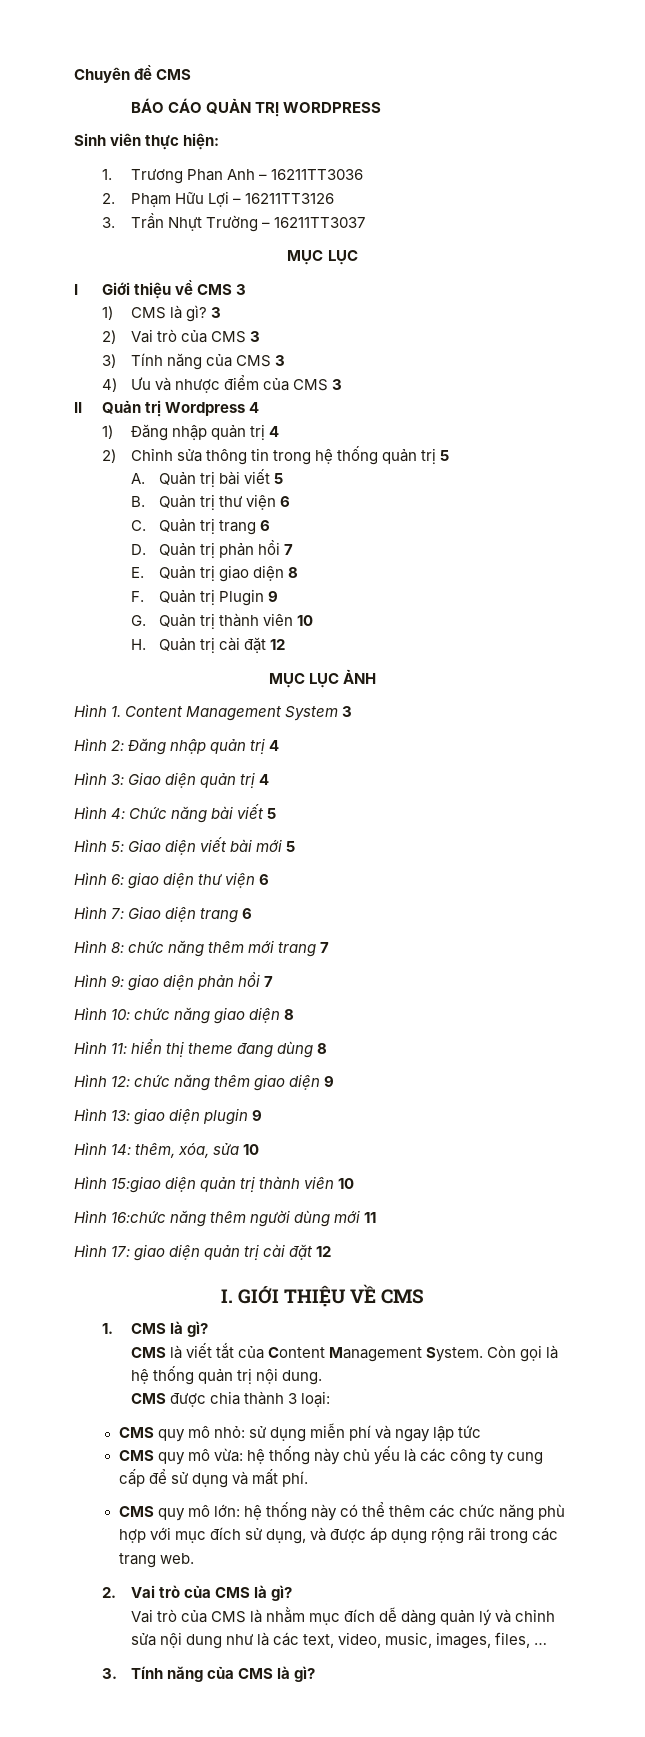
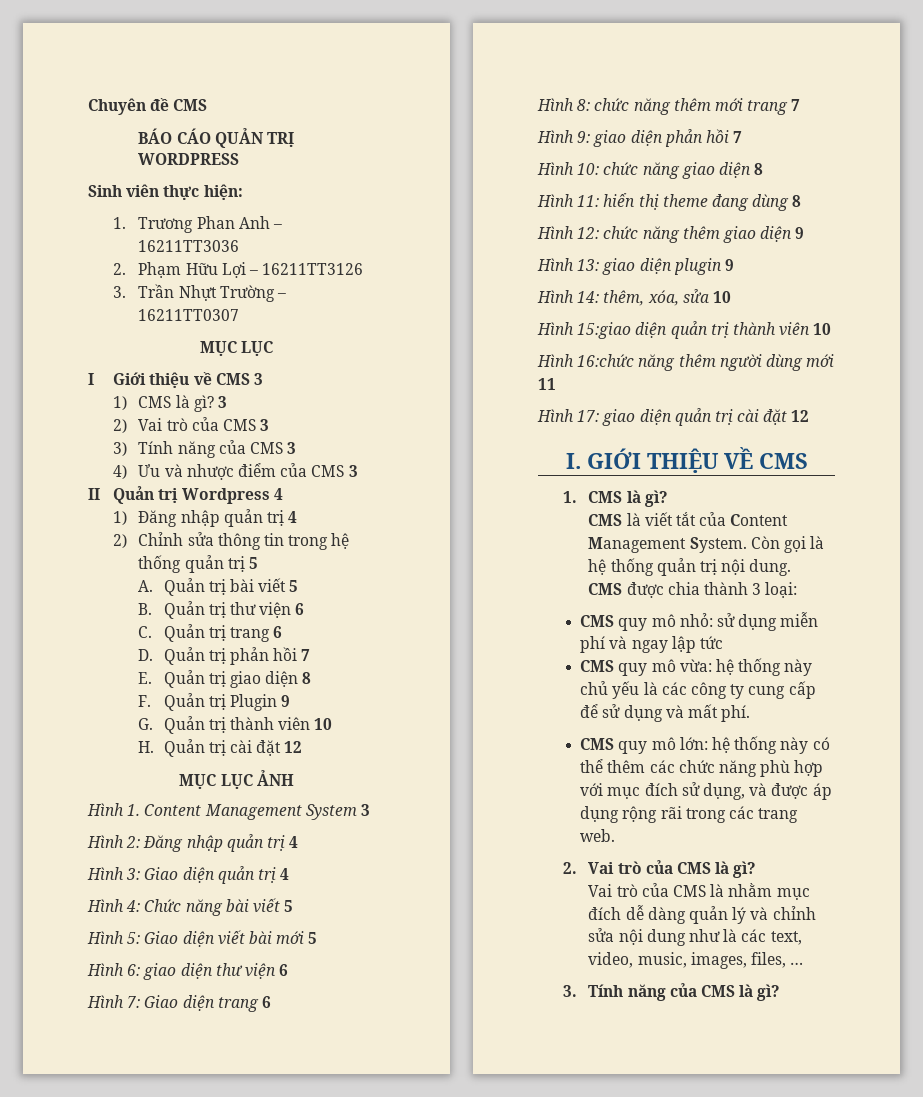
- 3. Trần Nhựt Trường – 16211TT3037
+ 3. Trần Nhựt Trường – 16211TT0307

